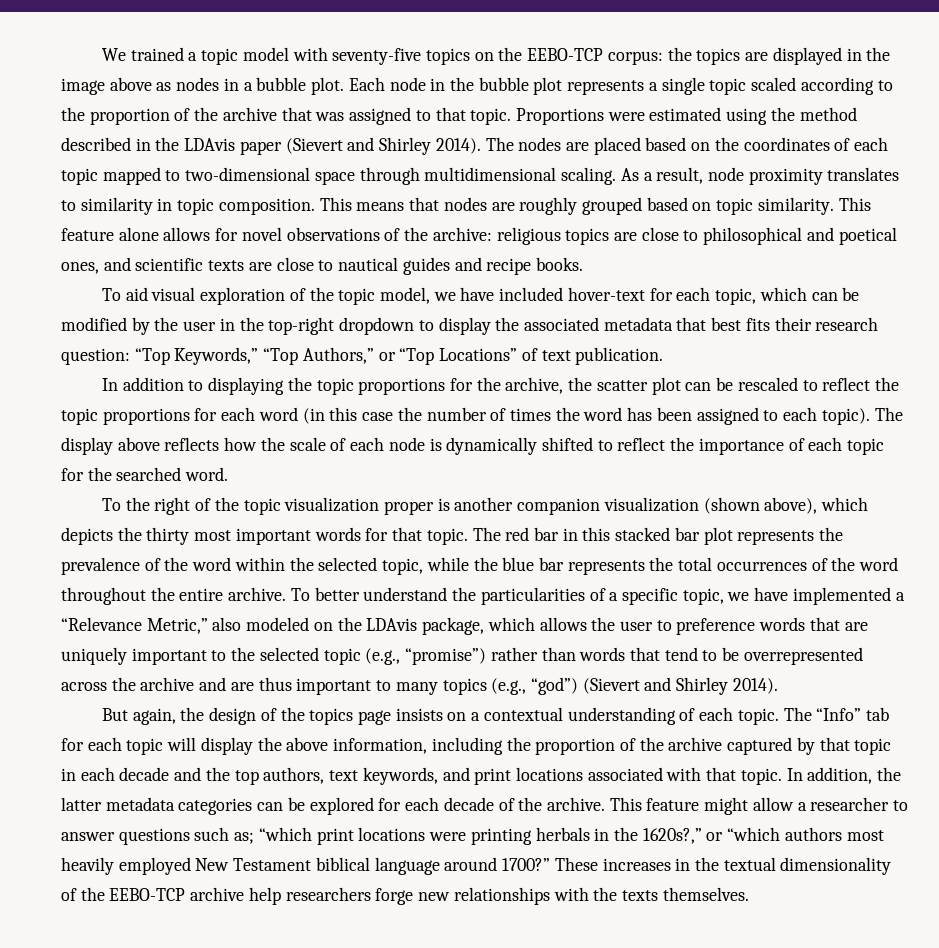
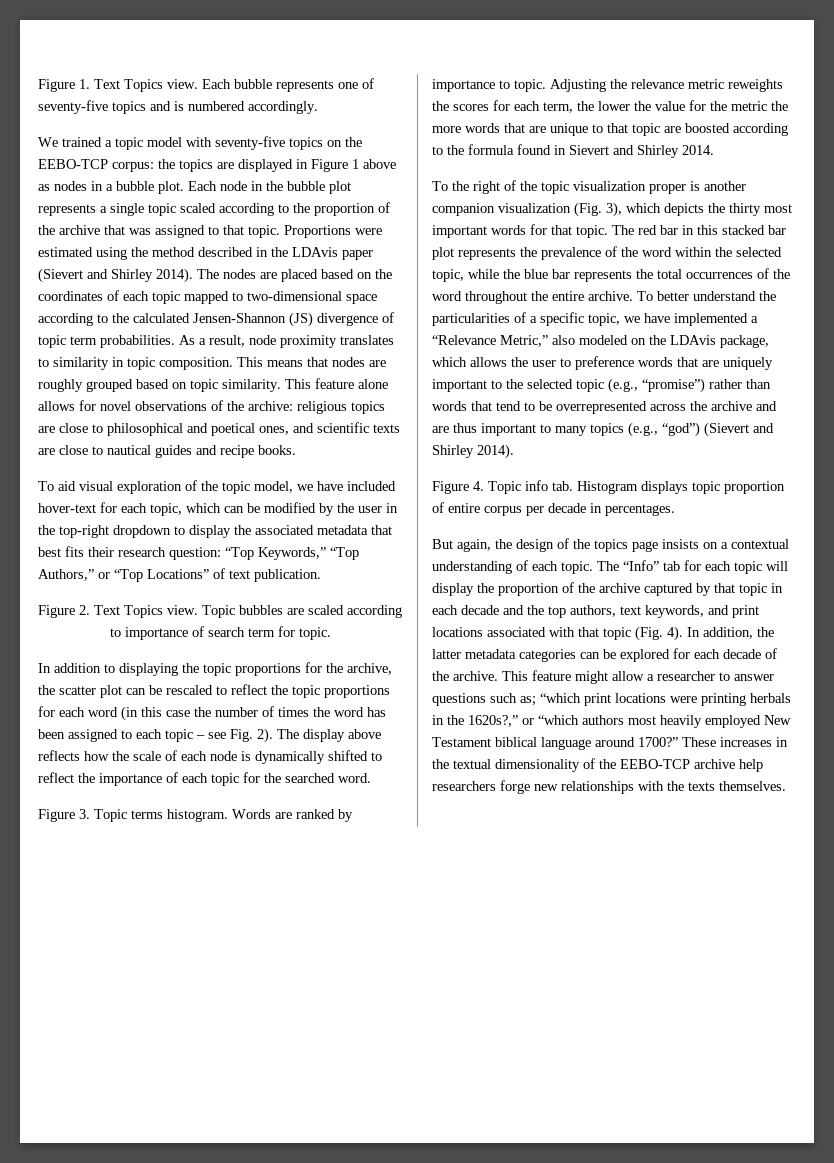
+ Figure 1. Text Topics view. Each bubble represents one of seventy-five topics and is numbered accordingly.
- We trained a topic model with seventy-five topics on the EEBO-TCP corpus: the topics are displayed in the image above as nodes in a bubble plot.
+ We trained a topic model with seventy-five topics on the EEBO-TCP corpus: the topics are displayed in Figure 1 above as nodes in a bubble plot.
- The nodes are placed based on the coordinates of each topic mapped to two-dimensional space through multidimensional scaling.
+ The nodes are placed based on the coordinates of each topic mapped to two-dimensional space according to the calculated Jensen-Shannon (JS) divergence of topic term probabilities.
+ Figure 2. Text Topics view. Topic bubbles are scaled according to importance of search term for topic.
- In addition to displaying the topic proportions for the archive, the scatter plot can be rescaled to reflect the topic proportions for each word (in this case the number of times the word has been assigned to each topic).
+ In addition to displaying the topic proportions for the archive, the scatter plot can be rescaled to reflect the topic proportions for each word (in this case the number of times the word has been assigned to each topic – see Fig. 2).
+ Figure 3. Topic terms histogram. Words are ranked by importance to topic. Adjusting the relevance metric reweights the scores for each term, the lower the value for the metric the more words that are unique to that topic are boosted according to the formula found in Sievert and Shirley 2014.
- To the right of the topic visualization proper is another companion visualization (shown above), which depicts the thirty most important words for that topic.
+ To the right of the topic visualization proper is another companion visualization (Fig. 3), which depicts the thirty most important words for that topic.
+ Figure 4. Topic info tab. Histogram displays topic proportion of entire corpus per decade in percentages.
- The “Info” tab for each topic will display the above information, including the proportion of the archive captured by that topic in each decade and the top authors, text keywords, and print locations associated with that topic.
+ The “Info” tab for each topic will display the proportion of the archive captured by that topic in each decade and the top authors, text keywords, and print locations associated with that topic (Fig. 4).

